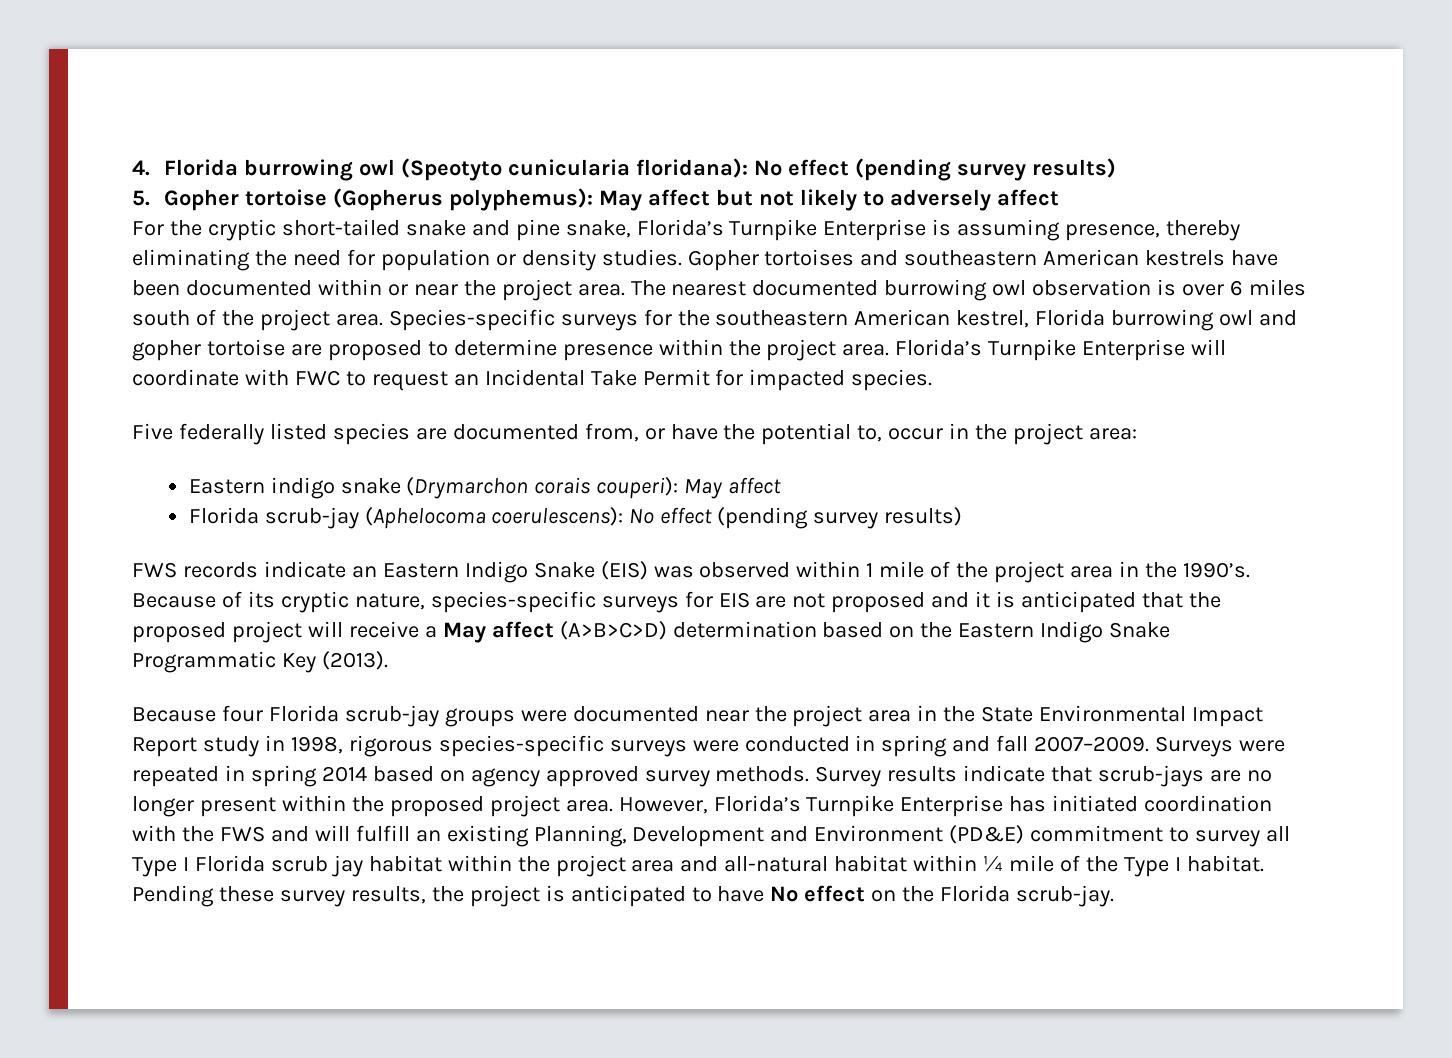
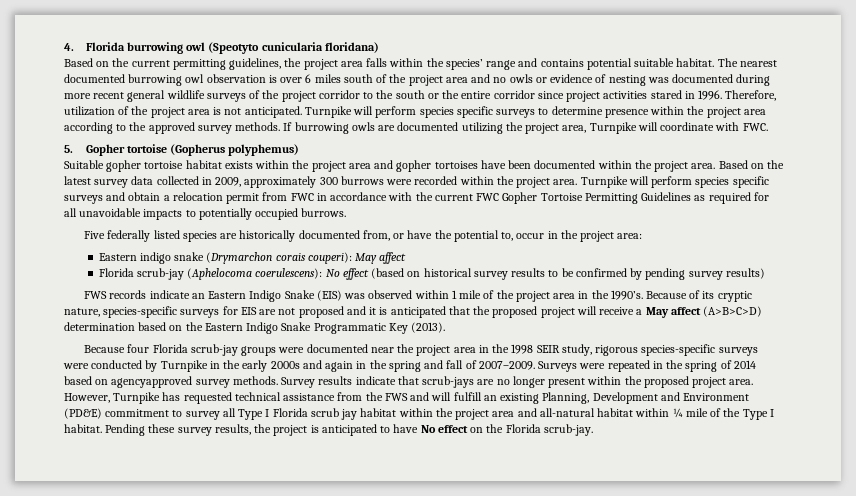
- 4. Florida burrowing owl (Speotyto cunicularia floridana): No effect (pending survey results)
- 5. Gopher tortoise (Gopherus polyphemus): May affect but not likely to adversely affect
- For the cryptic short-tailed snake and pine snake, Florida’s Turnpike Enterprise is assuming presence, thereby eliminating the need for population or density studies. Gopher tortoises and southeastern American kestrels have been documented within or near the project area.
+ 4. Florida burrowing owl (Speotyto cunicularia floridana)
+ Based on the current permitting guidelines, the project area falls within the species’ range and contains potential suitable habitat.
- The nearest documented burrowing owl observation is over 6 miles south of the project area. Species-specific surveys for the southeastern American kestrel, Florida burrowing owl and gopher tortoise are proposed to determine presence within the project area. Florida’s Turnpike Enterprise will coordinate with FWC to request an Incidental Take Permit for impacted species.
+ The nearest documented burrowing owl observation is over 6 miles south of the project area and no owls or evidence of nesting was documented during more recent general wildlife surveys of the project corridor to the south or the entire corridor since project activities stared in 1996. Therefore, utilization of the project area is not anticipated. Turnpike will perform species specific surveys to determine presence within the project area according to the approved survey methods. If burrowing owls are documented utilizing the project area, Turnpike will coordinate with FWC.
+ 5. Gopher tortoise (Gopherus polyphemus)
+ Suitable gopher tortoise habitat exists within the project area and gopher tortoises have been documented within the project area. Based on the latest survey data collected in 2009, approximately 300 burrows were recorded within the project area. Turnpike will perform species specific surveys and obtain a relocation permit from FWC in accordance with the current FWC Gopher Tortoise Permitting Guidelines as required for all unavoidable impacts to potentially occupied burrows.
- Five federally listed species are documented from, or have the potential to, occur in the project area:
+ Five federally listed species are historically documented from, or have the potential to, occur in the project area:
- Florida scrub-jay (Aphelocoma coerulescens): No effect (pending survey results)
+ Florida scrub-jay (Aphelocoma coerulescens): No effect (based on historical survey results to be confirmed by pending survey results)
- Because four Florida scrub-jay groups were documented near the project area in the State Environmental Impact Report study in 1998, rigorous species-specific surveys were conducted in spring and fall 2007–2009.
+ Because four Florida scrub-jay groups were documented near the project area in the 1998 SEIR study, rigorous species-specific surveys were conducted by Turnpike in the early 2000s and again in the spring and fall of 2007–2009.
- Surveys were repeated in spring 2014 based on agency approved survey methods.
+ Surveys were repeated in the spring of 2014 based on agencyapproved survey methods.
- However, Florida’s Turnpike Enterprise has initiated coordination with the FWS and will fulfill an existing Planning, Development and Environment (PD&E) commitment to survey all Type I Florida scrub jay habitat within the project area and all-natural habitat within ¼ mile of the Type I habitat.
+ However, Turnpike has requested technical assistance from the FWS and will fulfill an existing Planning, Development and Environment (PD&E) commitment to survey all Type I Florida scrub jay habitat within the project area and all-natural habitat within ¼ mile of the Type I habitat.

